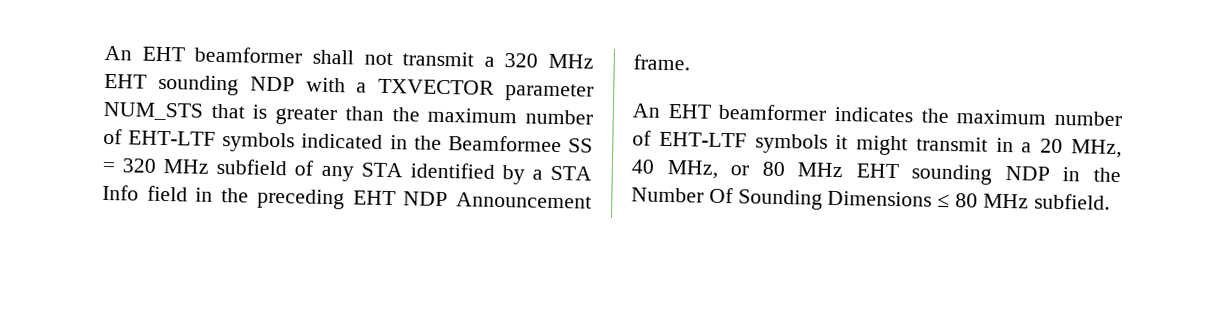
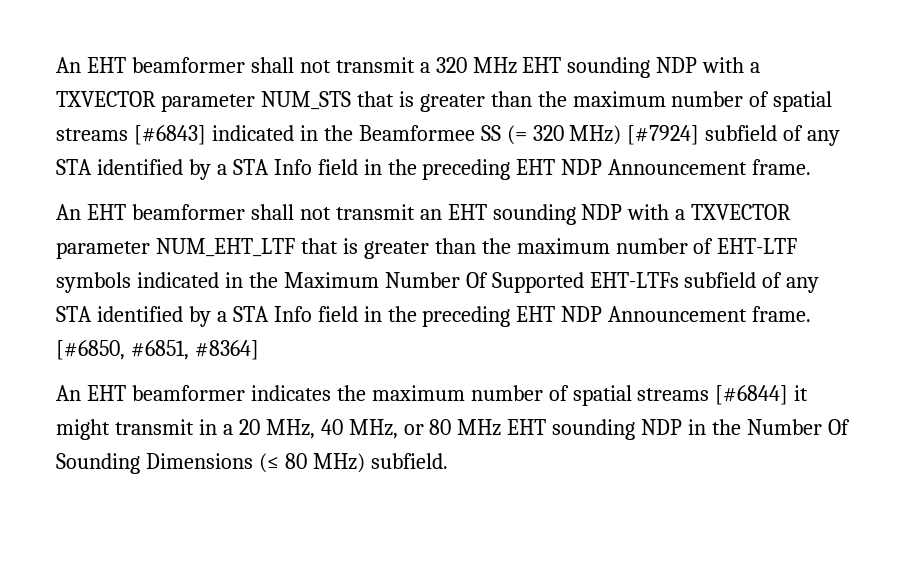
- An EHT beamformer shall not transmit a 320 MHz EHT sounding NDP with a TXVECTOR parameter NUM_STS that is greater than the maximum number of EHT-LTF symbols indicated in the Beamformee SS = 320 MHz subfield of any STA identified by a STA Info field in the preceding EHT NDP Announcement frame.
+ An EHT beamformer shall not transmit a 320 MHz EHT sounding NDP with a TXVECTOR parameter NUM_STS that is greater than the maximum number of spatial streams [#6843] indicated in the Beamformee SS (= 320 MHz) [#7924] subfield of any STA identified by a STA Info field in the preceding EHT NDP Announcement frame.
- An EHT beamformer indicates the maximum number of EHT-LTF symbols it might transmit in a 20 MHz, 40 MHz, or 80 MHz EHT sounding NDP in the Number Of Sounding Dimensions ≤ 80 MHz subfield.
+ An EHT beamformer shall not transmit an EHT sounding NDP with a TXVECTOR parameter NUM_EHT_LTF that is greater than the maximum number of EHT-LTF symbols indicated in the Maximum Number Of Supported EHT-LTFs subfield of any STA identified by a STA Info field in the preceding EHT NDP Announcement frame. [#6850, #6851, #8364]
+ An EHT beamformer indicates the maximum number of spatial streams [#6844] it might transmit in a 20 MHz, 40 MHz, or 80 MHz EHT sounding NDP in the Number Of Sounding Dimensions (≤ 80 MHz) subfield.

